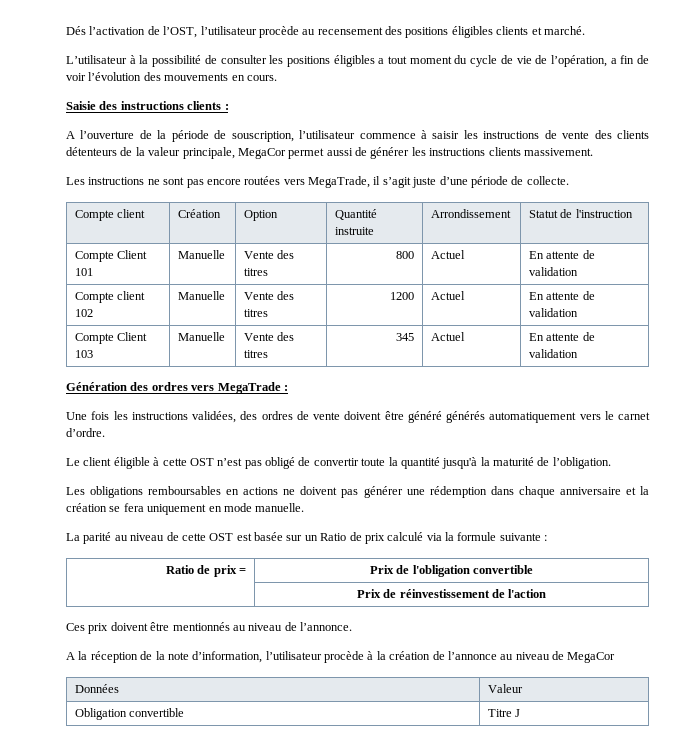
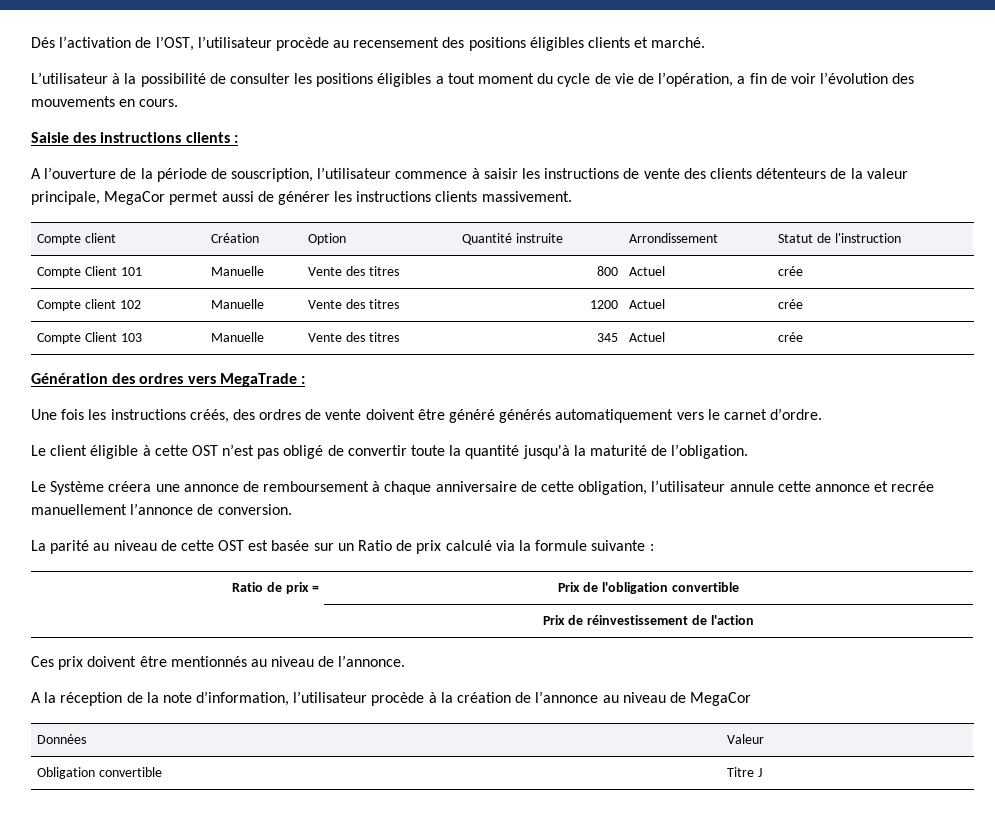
- Les instructions ne sont pas encore routées vers MegaTrade, il s’agit juste d’une période de collecte.
- Compte Client 101 | Manuelle | Vente des titres | 800 | Actuel | En attente de validation
+ Compte Client 101 | Manuelle | Vente des titres | 800 | Actuel | crée
- Compte client 102 | Manuelle | Vente des titres | 1200 | Actuel | En attente de validation
+ Compte client 102 | Manuelle | Vente des titres | 1200 | Actuel | crée
- Compte Client 103 | Manuelle | Vente des titres | 345 | Actuel | En attente de validation
+ Compte Client 103 | Manuelle | Vente des titres | 345 | Actuel | crée
- Une fois les instructions validées, des ordres de vente doivent être généré générés automatiquement vers le carnet d’ordre.
+ Une fois les instructions créés, des ordres de vente doivent être généré générés automatiquement vers le carnet d’ordre.
- Les obligations remboursables en actions ne doivent pas générer une rédemption dans chaque anniversaire et la création se fera uniquement en mode manuelle.
+ Le Système créera une annonce de remboursement à chaque anniversaire de cette obligation, l’utilisateur annule cette annonce et recrée manuellement l’annonce de conversion.

